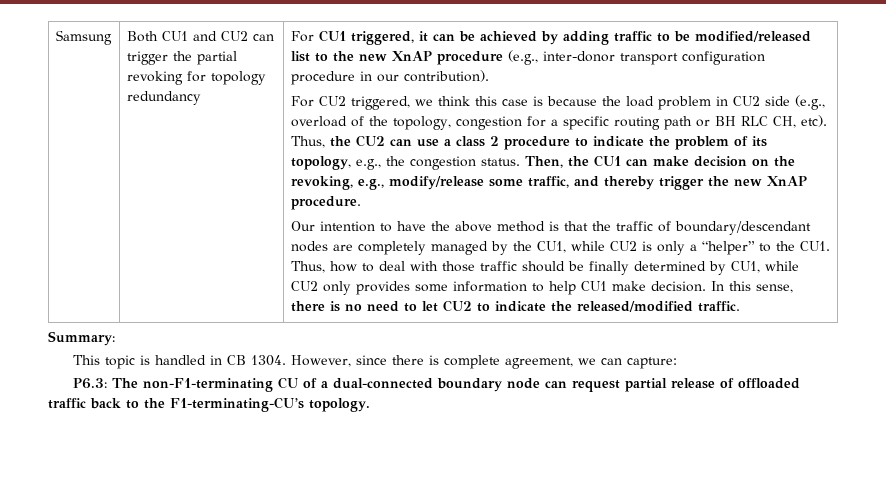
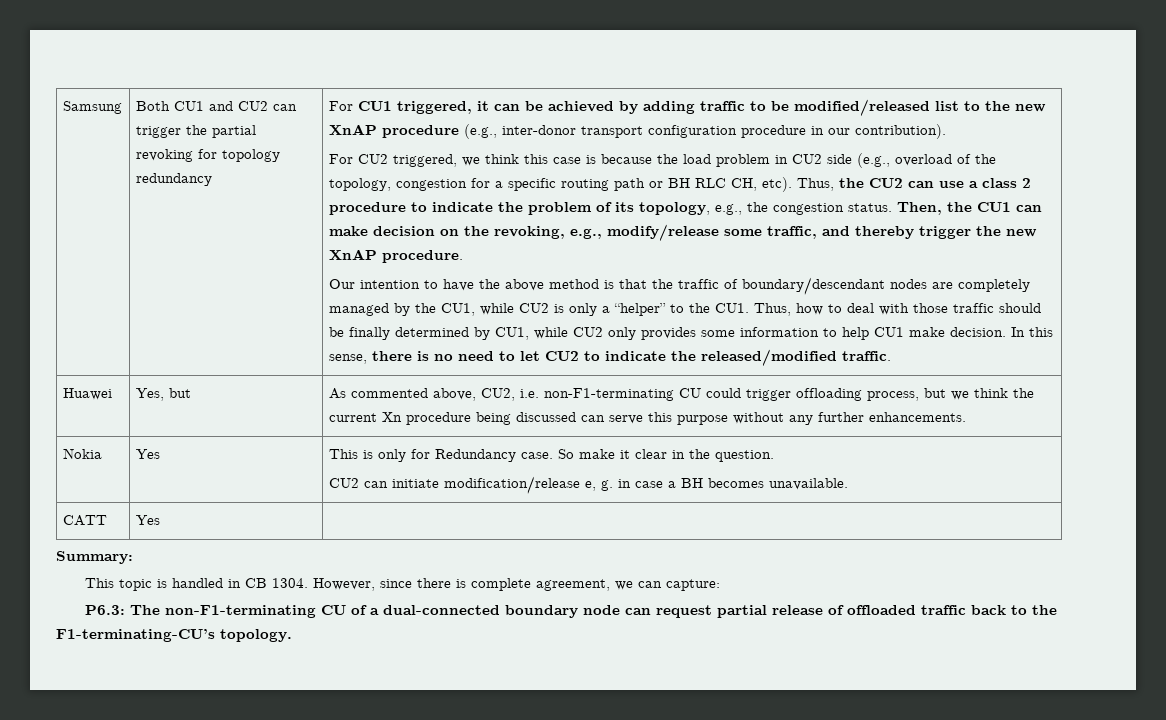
+ Huawei | Yes, but | As commented above, CU2, i.e. non-F1-terminating CU could trigger offloading process, but we think the current Xn procedure being discussed can serve this purpose without any further enhancements.
+ Nokia | Yes | This is only for Redundancy case. So make it clear in the question.
+ CU2 can initiate modification/release e, g. in case a BH becomes unavailable.
+ CATT | Yes |

